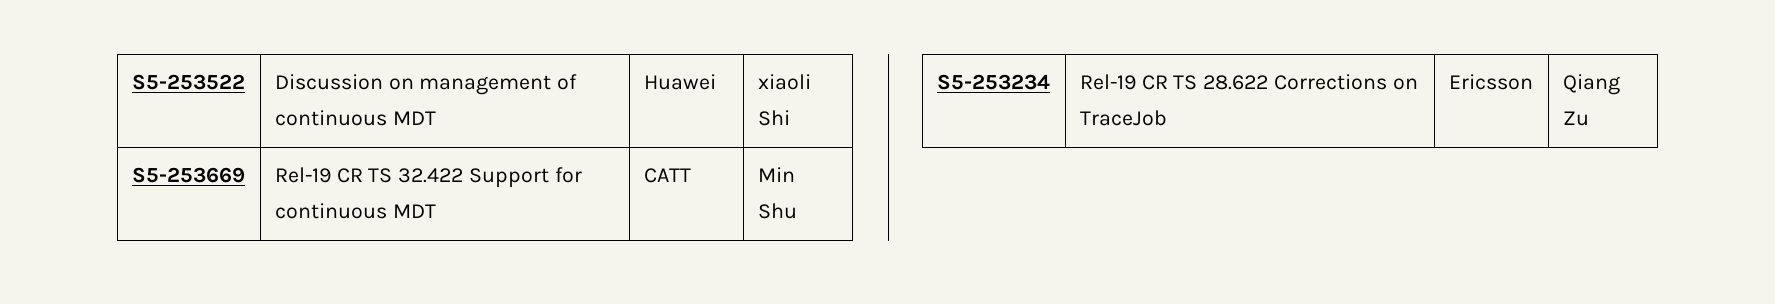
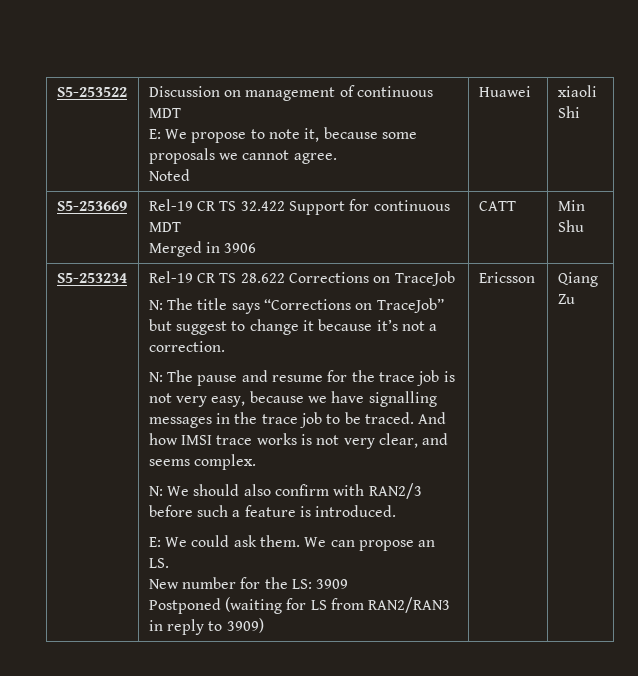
- S5-253522 | Discussion on management of continuous MDT | Huawei | xiaoli Shi
+ S5-253522 | Discussion on management of continuous MDT
+ E: We propose to note it, because some proposals we cannot agree.
+ Noted | Huawei | xiaoli Shi
- S5-253669 | Rel-19 CR TS 32.422 Support for continuous MDT | CATT | Min Shu
+ S5-253669 | Rel-19 CR TS 32.422 Support for continuous MDT
+ Merged in 3906 | CATT | Min Shu
+ N: The title says “Corrections on TraceJob” but suggest to change it because it’s not a correction.
+ N: The pause and resume for the trace job is not very easy, because we have signalling messages in the trace job to be traced. And how IMSI trace works is not very clear, and seems complex.
+ N: We should also confirm with RAN2/3 before such a feature is introduced.
+ E: We could ask them. We can propose an LS.
+ New number for the LS: 3909
+ Postponed (waiting for LS from RAN2/RAN3 in reply to 3909)

